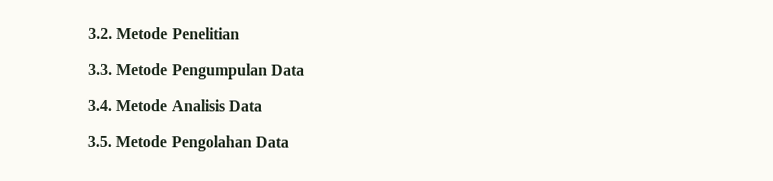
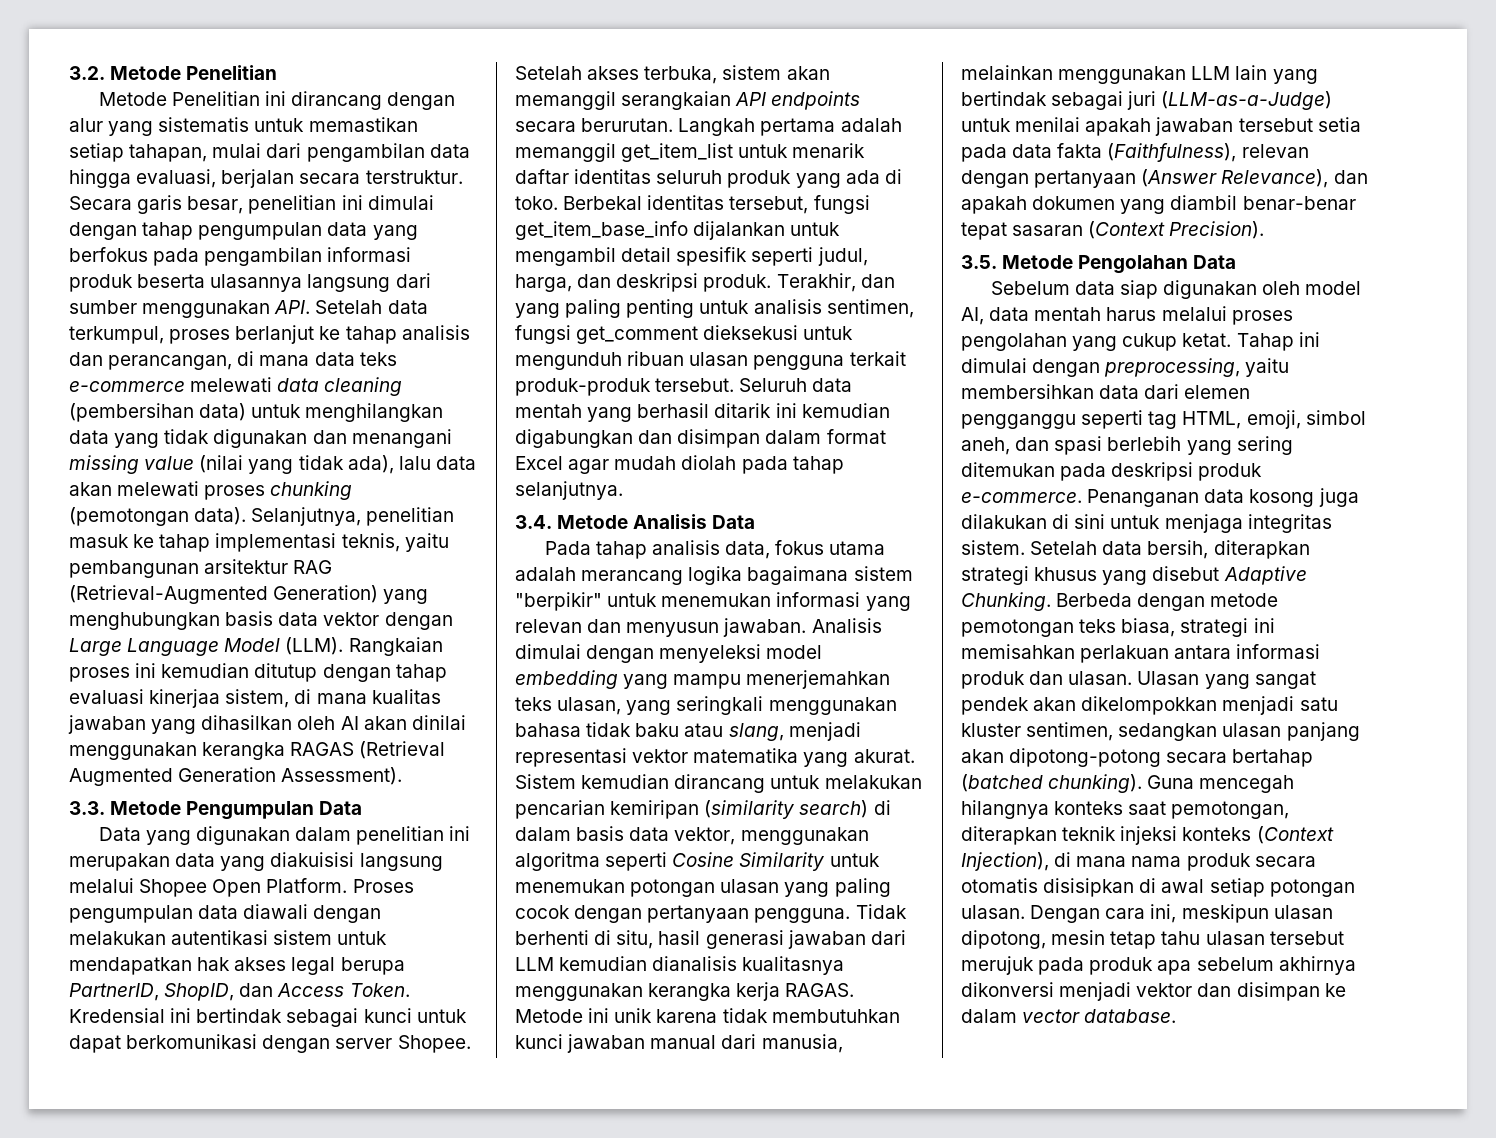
+ Metode Penelitian ini dirancang dengan alur yang sistematis untuk memastikan setiap tahapan, mulai dari pengambilan data hingga evaluasi, berjalan secara terstruktur. Secara garis besar, penelitian ini dimulai dengan tahap pengumpulan data yang berfokus pada pengambilan informasi produk beserta ulasannya langsung dari sumber menggunakan API. Setelah data terkumpul, proses berlanjut ke tahap analisis dan perancangan, di mana data teks e-commerce melewati data cleaning (pembersihan data) untuk menghilangkan data yang tidak digunakan dan menangani missing value (nilai yang tidak ada), lalu data akan melewati proses chunking (pemotongan data). Selanjutnya, penelitian masuk ke tahap implementasi teknis, yaitu pembangunan arsitektur RAG (Retrieval-Augmented Generation) yang menghubungkan basis data vektor dengan Large Language Model (LLM). Rangkaian proses ini kemudian ditutup dengan tahap evaluasi kinerjaa sistem, di mana kualitas jawaban yang dihasilkan oleh AI akan dinilai menggunakan kerangka RAGAS (Retrieval Augmented Generation Assessment).
  3.3. Metode Pengumpulan Data
+ Data yang digunakan dalam penelitian ini merupakan data yang diakuisisi langsung melalui Shopee Open Platform. Proses pengumpulan data diawali dengan melakukan autentikasi sistem untuk mendapatkan hak akses legal berupa PartnerID, ShopID, dan Access Token. Kredensial ini bertindak sebagai kunci untuk dapat berkomunikasi dengan server Shopee. Setelah akses terbuka, sistem akan memanggil serangkaian API endpoints secara berurutan. Langkah pertama adalah memanggil get_item_list untuk menarik daftar identitas seluruh produk yang ada di toko. Berbekal identitas tersebut, fungsi get_item_base_info dijalankan untuk mengambil detail spesifik seperti judul, harga, dan deskripsi produk. Terakhir, dan yang paling penting untuk analisis sentimen, fungsi get_comment dieksekusi untuk mengunduh ribuan ulasan pengguna terkait produk-produk tersebut. Seluruh data mentah yang berhasil ditarik ini kemudian digabungkan dan disimpan dalam format Excel agar mudah diolah pada tahap selanjutnya.
  3.4. Metode Analisis Data
+ Pada tahap analisis data, fokus utama adalah merancang logika bagaimana sistem "berpikir" untuk menemukan informasi yang relevan dan menyusun jawaban. Analisis dimulai dengan menyeleksi model embedding yang mampu menerjemahkan teks ulasan, yang seringkali menggunakan bahasa tidak baku atau slang, menjadi representasi vektor matematika yang akurat. Sistem kemudian dirancang untuk melakukan pencarian kemiripan (similarity search) di dalam basis data vektor, menggunakan algoritma seperti Cosine Similarity untuk menemukan potongan ulasan yang paling cocok dengan pertanyaan pengguna. Tidak berhenti di situ, hasil generasi jawaban dari LLM kemudian dianalisis kualitasnya menggunakan kerangka kerja RAGAS. Metode ini unik karena tidak membutuhkan kunci jawaban manual dari manusia, melainkan menggunakan LLM lain yang bertindak sebagai juri (LLM-as-a-Judge) untuk menilai apakah jawaban tersebut setia pada data fakta (Faithfulness), relevan dengan pertanyaan (Answer Relevance), dan apakah dokumen yang diambil benar-benar tepat sasaran (Context Precision).
  3.5. Metode Pengolahan Data
+ Sebelum data siap digunakan oleh model AI, data mentah harus melalui proses pengolahan yang cukup ketat. Tahap ini dimulai dengan preprocessing, yaitu membersihkan data dari elemen pengganggu seperti tag HTML, emoji, simbol aneh, dan spasi berlebih yang sering ditemukan pada deskripsi produk e-commerce. Penanganan data kosong juga dilakukan di sini untuk menjaga integritas sistem. Setelah data bersih, diterapkan strategi khusus yang disebut Adaptive Chunking. Berbeda dengan metode pemotongan teks biasa, strategi ini memisahkan perlakuan antara informasi produk dan ulasan. Ulasan yang sangat pendek akan dikelompokkan menjadi satu kluster sentimen, sedangkan ulasan panjang akan dipotong-potong secara bertahap (batched chunking). Guna mencegah hilangnya konteks saat pemotongan, diterapkan teknik injeksi konteks (Context Injection), di mana nama produk secara otomatis disisipkan di awal setiap potongan ulasan. Dengan cara ini, meskipun ulasan dipotong, mesin tetap tahu ulasan tersebut merujuk pada produk apa sebelum akhirnya dikonversi menjadi vektor dan disimpan ke dalam vector database.

